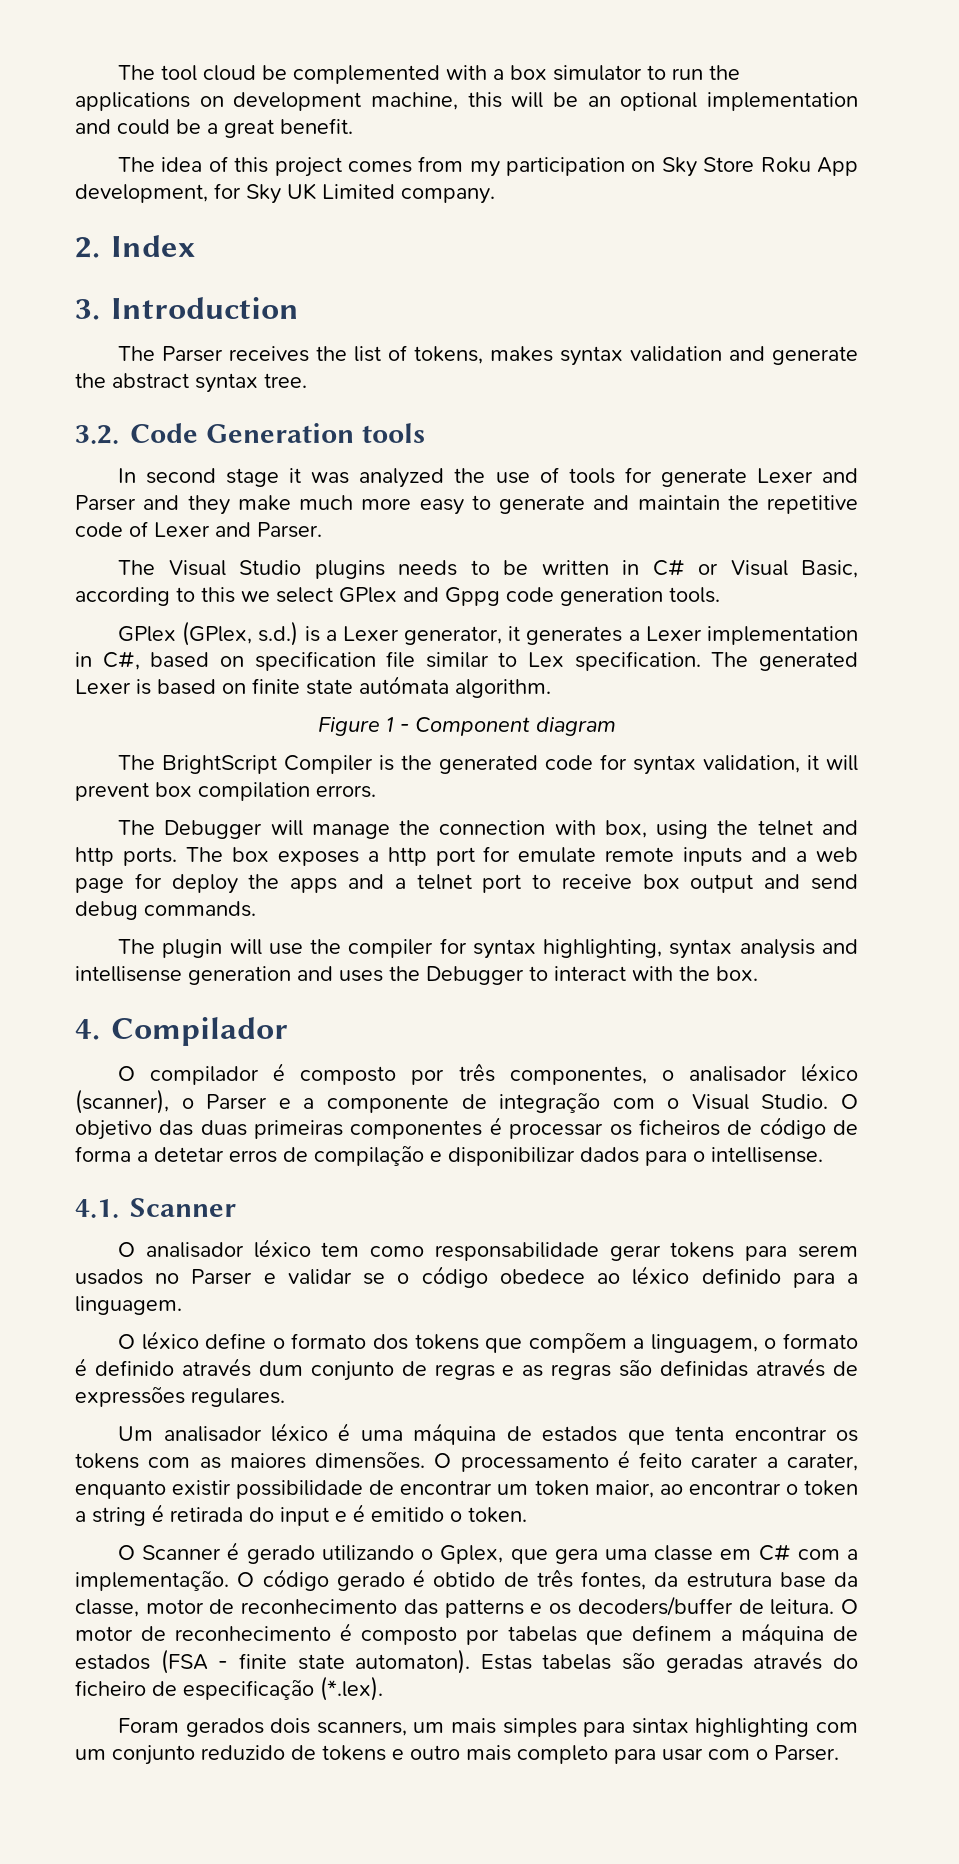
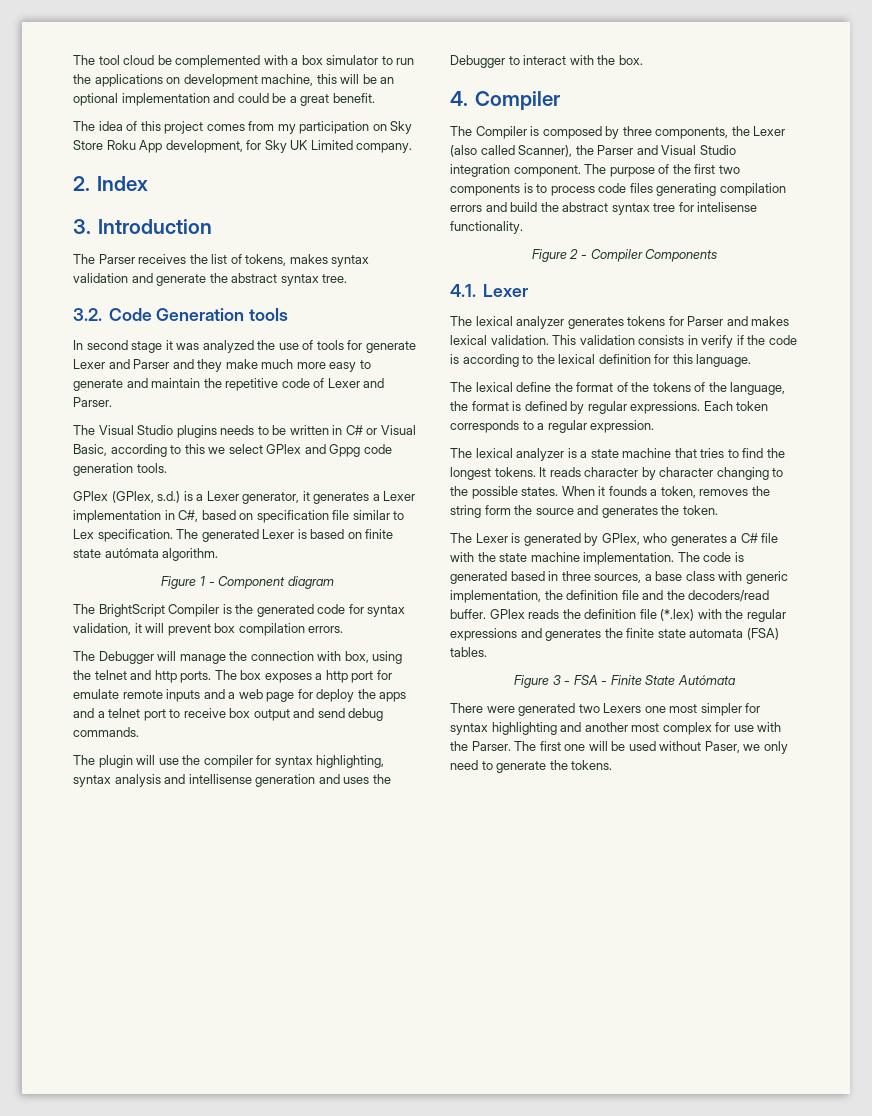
- 4. Compilador
- O compilador é composto por três componentes, o analisador léxico (scanner), o Parser e a componente de integração com o Visual Studio. O objetivo das duas primeiras componentes é processar os ficheiros de código de forma a detetar erros de compilação e disponibilizar dados para o intellisense.
- 4.1. Scanner
- O analisador léxico tem como responsabilidade gerar tokens para serem usados no Parser e validar se o código obedece ao léxico definido para a linguagem.
- O léxico define o formato dos tokens que compõem a linguagem, o formato é definido através dum conjunto de regras e as regras são definidas através de expressões regulares.
- Um analisador léxico é uma máquina de estados que tenta encontrar os tokens com as maiores dimensões. O processamento é feito carater a carater, enquanto existir possibilidade de encontrar um token maior, ao encontrar o token a string é retirada do input e é emitido o token.
- O Scanner é gerado utilizando o Gplex, que gera uma classe em C# com a implementação. O código gerado é obtido de três fontes, da estrutura base da classe, motor de reconhecimento das patterns e os decoders/buffer de leitura. O motor de reconhecimento é composto por tabelas que definem a máquina de estados (FSA - finite state automaton). Estas tabelas são geradas através do ficheiro de especificação (*.lex).
- Foram gerados dois scanners, um mais simples para sintax highlighting com um conjunto reduzido de tokens e outro mais completo para usar com o Parser.
+ 4. Compiler
+ The Compiler is composed by three components, the Lexer (also called Scanner), the Parser and Visual Studio integration component. The purpose of the first two components is to process code files generating compilation errors and build the abstract syntax tree for intelisense functionality.
+ Figure 2 - Compiler Components
+ 4.1. Lexer
+ The lexical analyzer generates tokens for Parser and makes lexical validation. This validation consists in verify if the code is according to the lexical definition for this language.
+ The lexical define the format of the tokens of the language, the format is defined by regular expressions. Each token corresponds to a regular expression.
+ The lexical analyzer is a state machine that tries to find the longest tokens. It reads character by character changing to the possible states. When it founds a token, removes the string form the source and generates the token.
+ The Lexer is generated by GPlex, who generates a C# file with the state machine implementation. The code is generated based in three sources, a base class with generic implementation, the definition file and the decoders/read buffer. GPlex reads the definition file (*.lex) with the regular expressions and generates the finite state automata (FSA) tables.
+ Figure 3 - FSA - Finite State Autómata
+ There were generated two Lexers one most simpler for syntax highlighting and another most complex for use with the Parser. The first one will be used without Paser, we only need to generate the tokens.

